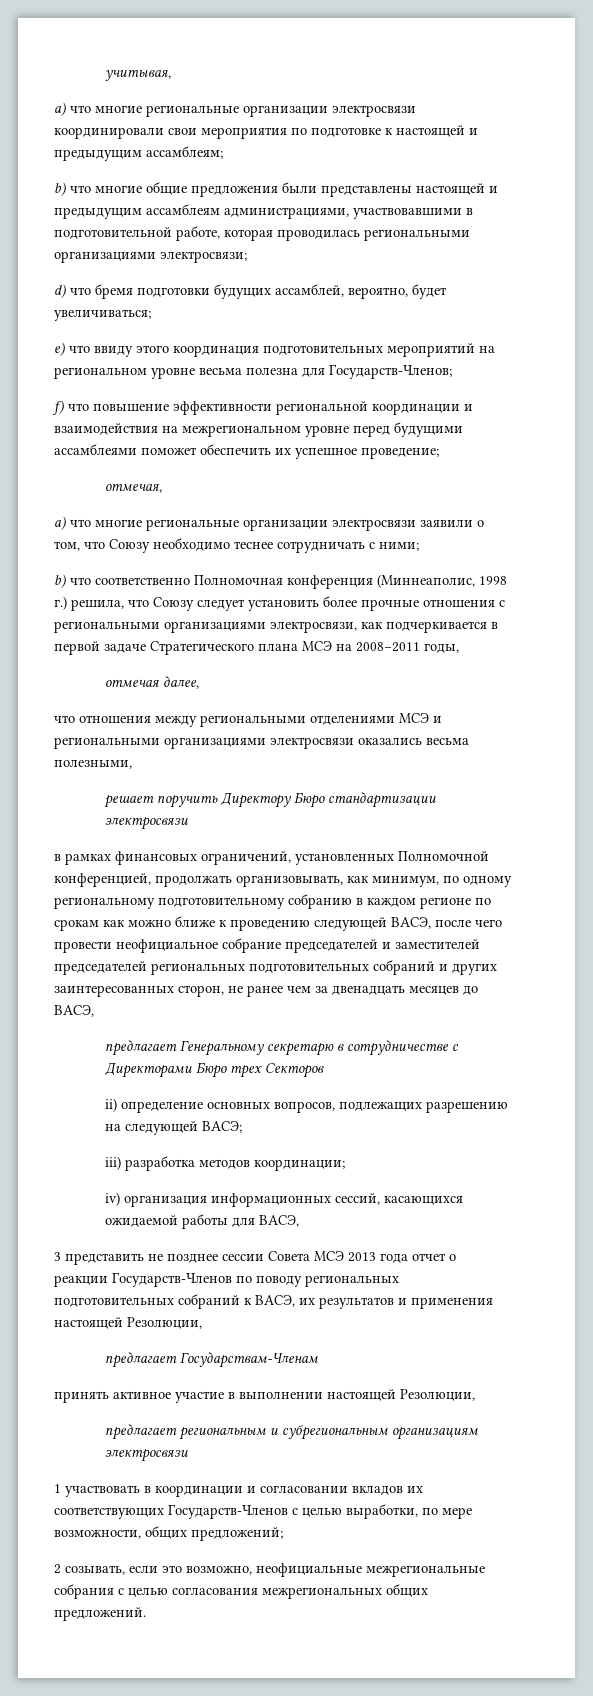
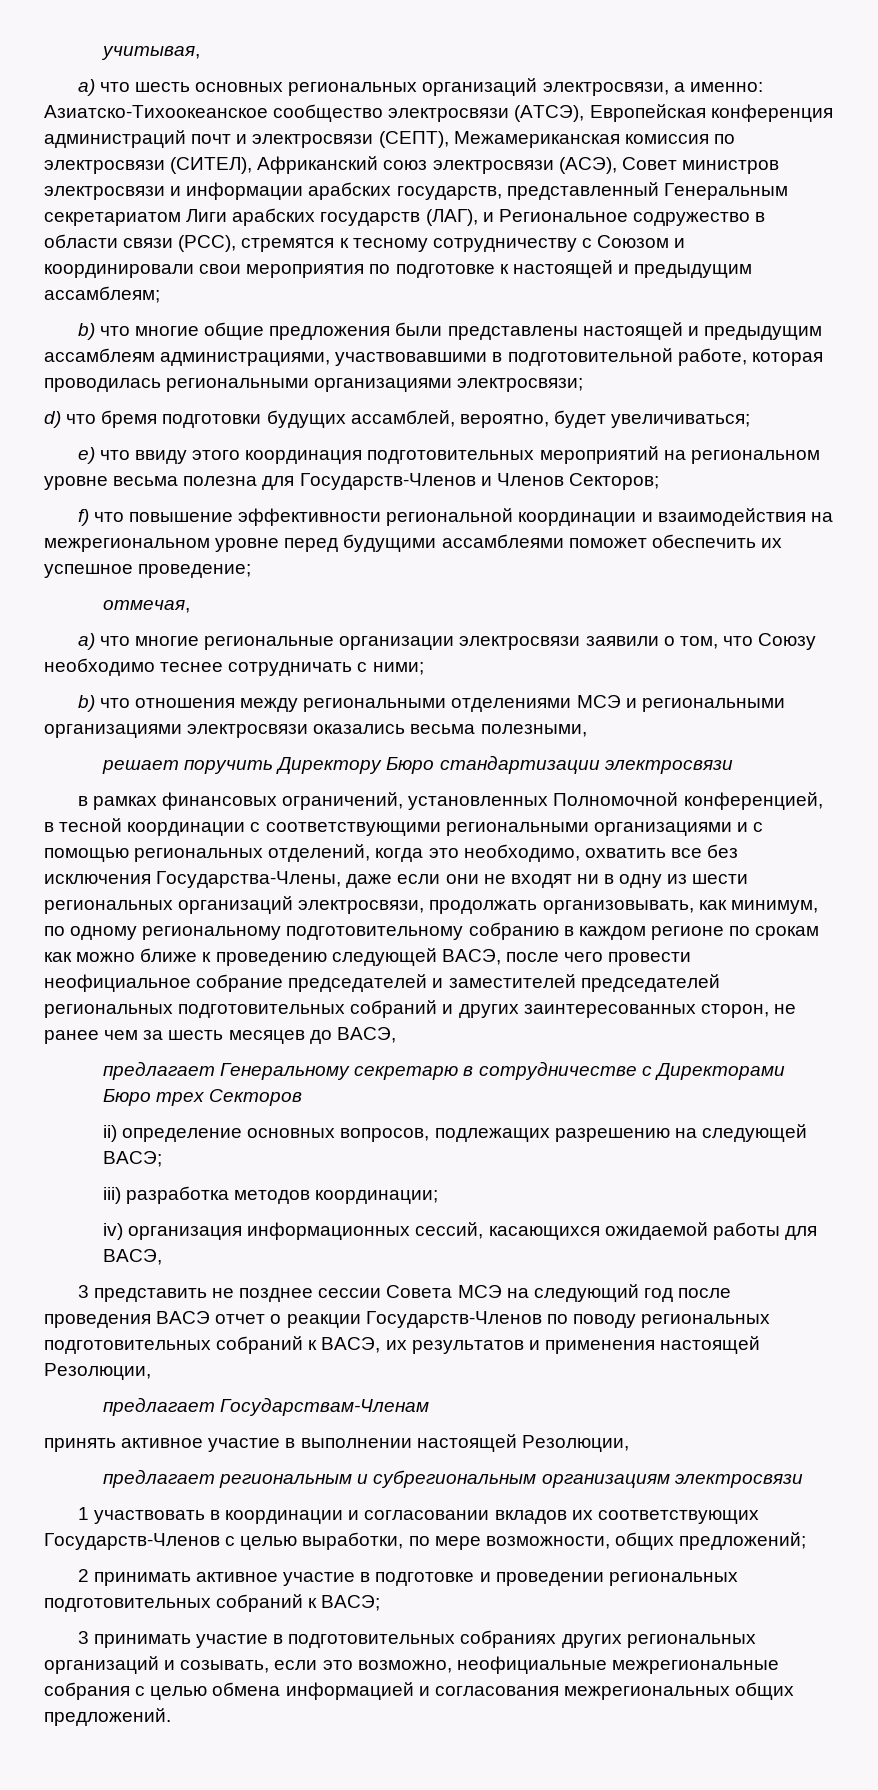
- a) что многие региональные организации электросвязи координировали свои мероприятия по подготовке к настоящей и предыдущим ассамблеям;
+ a) что шесть основных региональных организаций электросвязи, а именно: Азиатско-Тихоокеанское сообщество электросвязи (АТСЭ), Европейская конференция администраций почт и электросвязи (СЕПТ), Межамериканская комиссия по электросвязи (СИТЕЛ), Африканский союз электросвязи (АСЭ), Совет министров электросвязи и информации арабских государств, представленный Генеральным секретариатом Лиги арабских государств (ЛАГ), и Региональное содружество в области связи (РСС), стремятся к тесному сотрудничеству с Союзом и координировали свои мероприятия по подготовке к настоящей и предыдущим ассамблеям;
- e) что ввиду этого координация подготовительных мероприятий на региональном уровне весьма полезна для Государств-Членов;
+ e) что ввиду этого координация подготовительных мероприятий на региональном уровне весьма полезна для Государств-Членов и Членов Секторов;
- b) что соответственно Полномочная конференция (Миннеаполис, 1998 г.) решила, что Союзу следует установить более прочные отношения с региональными организациями электросвязи, как подчеркивается в первой задаче Стратегического плана МСЭ на 2008–2011 годы,
- отмечая далее,
- что отношения между региональными отделениями МСЭ и региональными организациями электросвязи оказались весьма полезными,
+ b) что отношения между региональными отделениями МСЭ и региональными организациями электросвязи оказались весьма полезными,
- в рамках финансовых ограничений, установленных Полномочной конференцией, продолжать организовывать, как минимум, по одному региональному подготовительному собранию в каждом регионе по срокам как можно ближе к проведению следующей ВАСЭ, после чего провести неофициальное собрание председателей и заместителей председателей региональных подготовительных собраний и других заинтересованных сторон, не ранее чем за двенадцать месяцев до ВАСЭ,
+ в рамках финансовых ограничений, установленных Полномочной конференцией, в тесной координации с соответствующими региональными организациями и с помощью региональных отделений, когда это необходимо, охватить все без исключения Государства-Члены, даже если они не входят ни в одну из шести региональных организаций электросвязи, продолжать организовывать, как минимум, по одному региональному подготовительному собранию в каждом регионе по срокам как можно ближе к проведению следующей ВАСЭ, после чего провести неофициальное собрание председателей и заместителей председателей региональных подготовительных собраний и других заинтересованных сторон, не ранее чем за шесть месяцев до ВАСЭ,
- 3 представить не позднее сессии Совета МСЭ 2013 года отчет о реакции Государств-Членов по поводу региональных подготовительных собраний к ВАСЭ, их результатов и применения настоящей Резолюции,
+ 3 представить не позднее сессии Совета МСЭ на следующий год после проведения ВАСЭ отчет о реакции Государств-Членов по поводу региональных подготовительных собраний к ВАСЭ, их результатов и применения настоящей Резолюции,
- 2 созывать, если это возможно, неофициальные межрегиональные собрания с целью согласования межрегиональных общих предложений.
+ 2 принимать активное участие в подготовке и проведении региональных подготовительных собраний к ВАСЭ;
+ 3 принимать участие в подготовительных собраниях других региональных организаций и созывать, если это возможно, неофициальные межрегиональные собрания с целью обмена информацией и согласования межрегиональных общих предложений.

